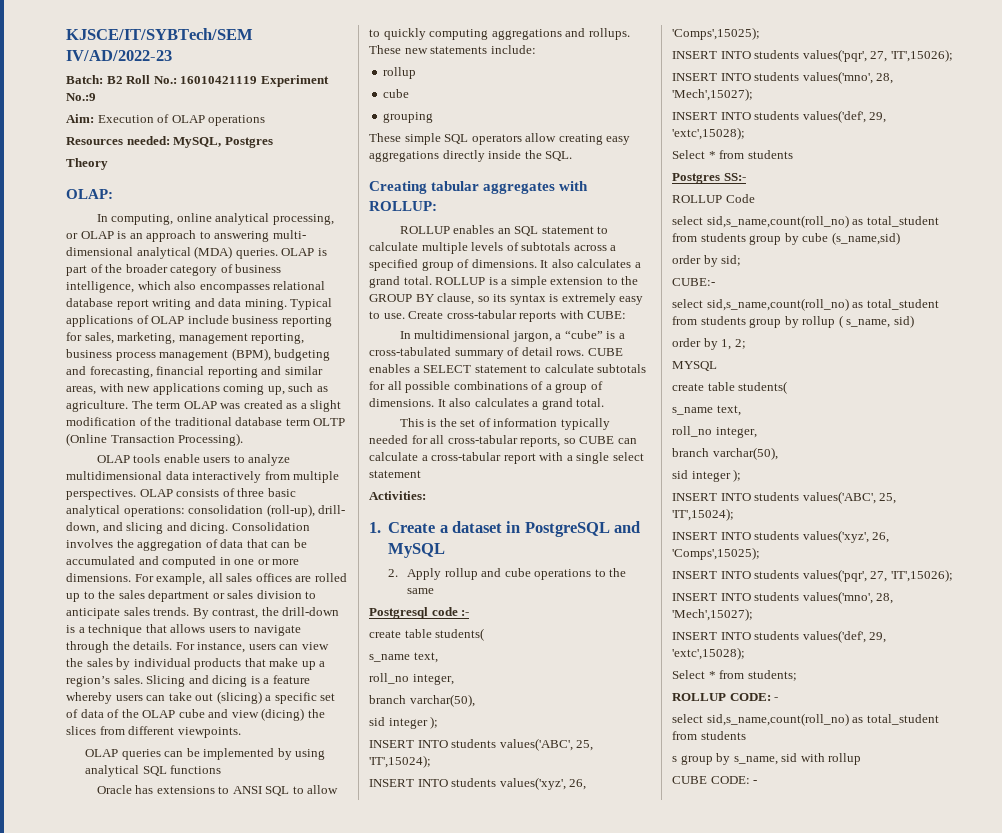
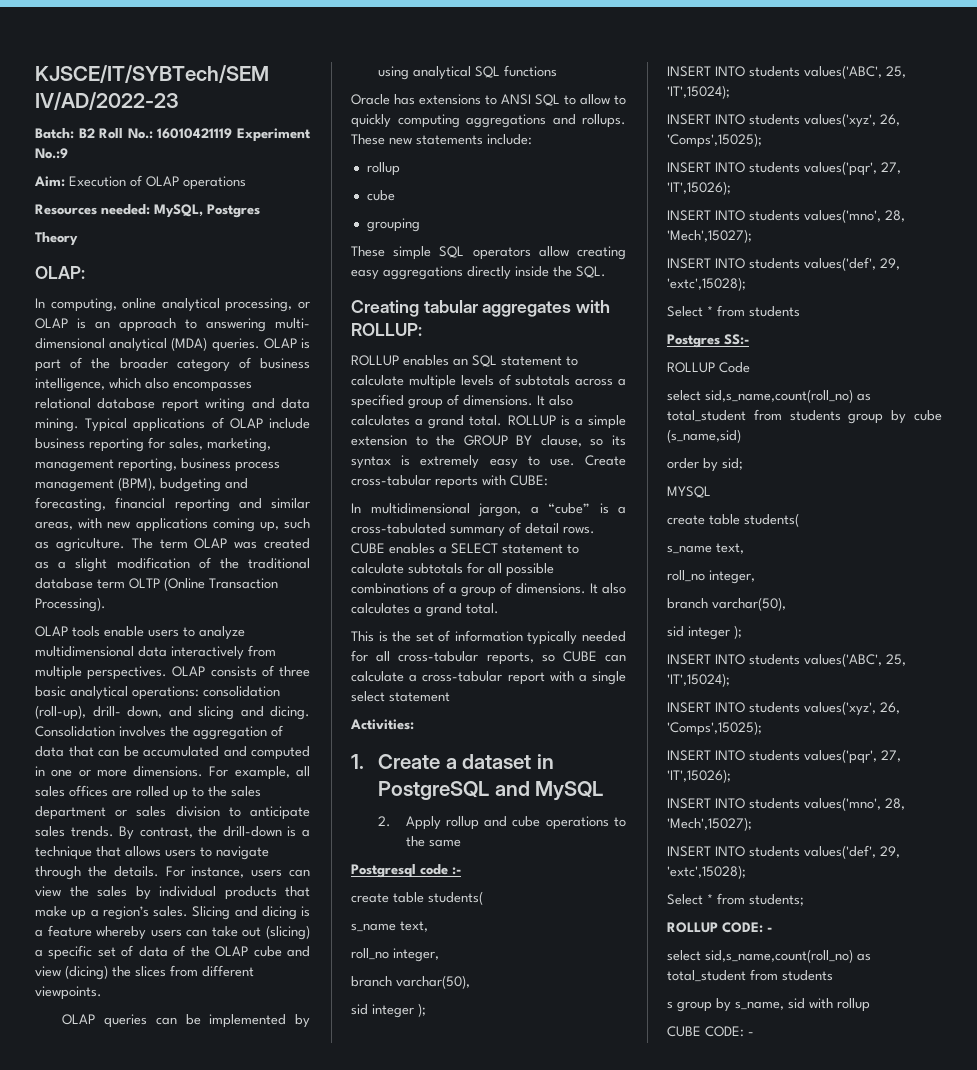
- CUBE:-
- select sid,s_name,count(roll_no) as total_student from students group by rollup ( s_name, sid)
- order by 1, 2;

